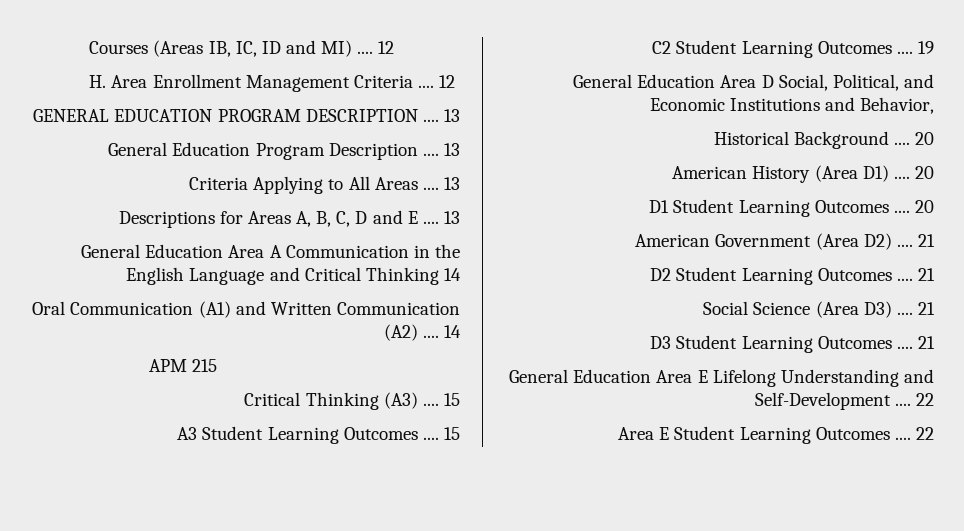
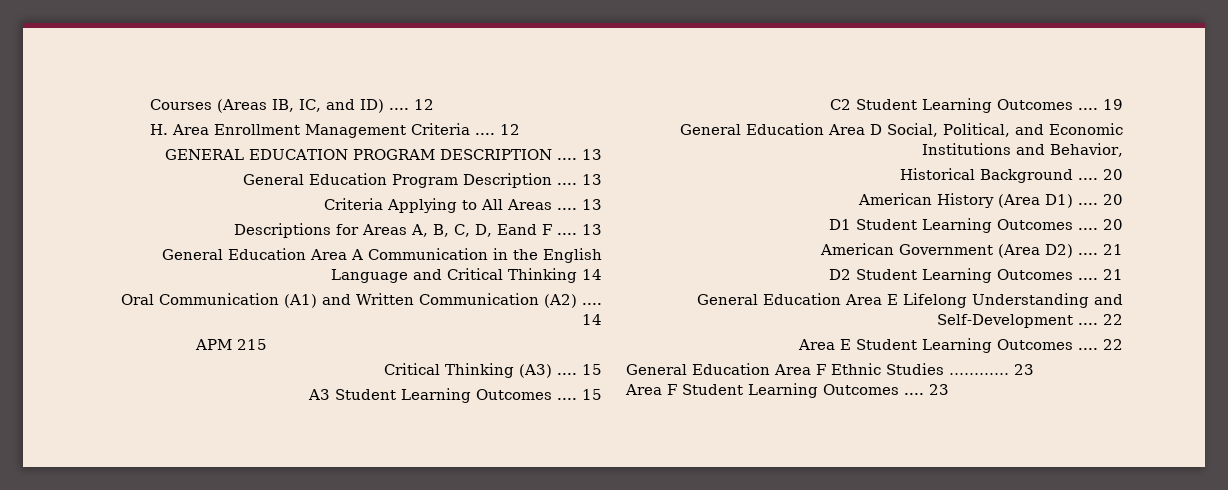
- Courses (Areas IB, IC, ID and MI) ....
+ Courses (Areas IB, IC, and ID) ....
- Descriptions for Areas A, B, C, D and E ....
+ Descriptions for Areas A, B, C, D, Eand F ....
- Social Science (Area D3) .... 21
- D3 Student Learning Outcomes .... 21
+ General Education Area F Ethnic Studies ………… 23
+ Area F Student Learning Outcomes .... 23

